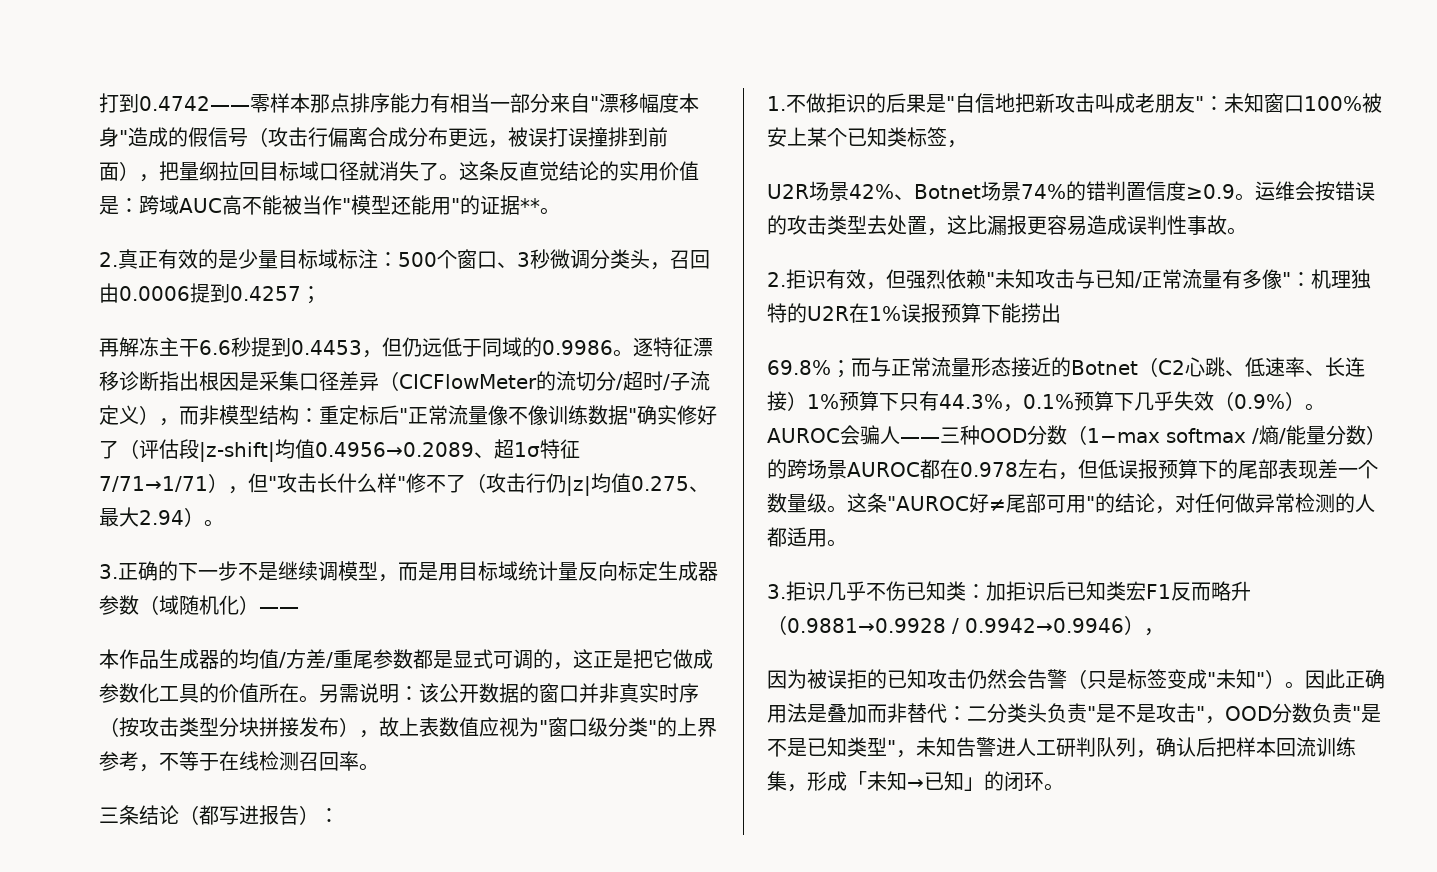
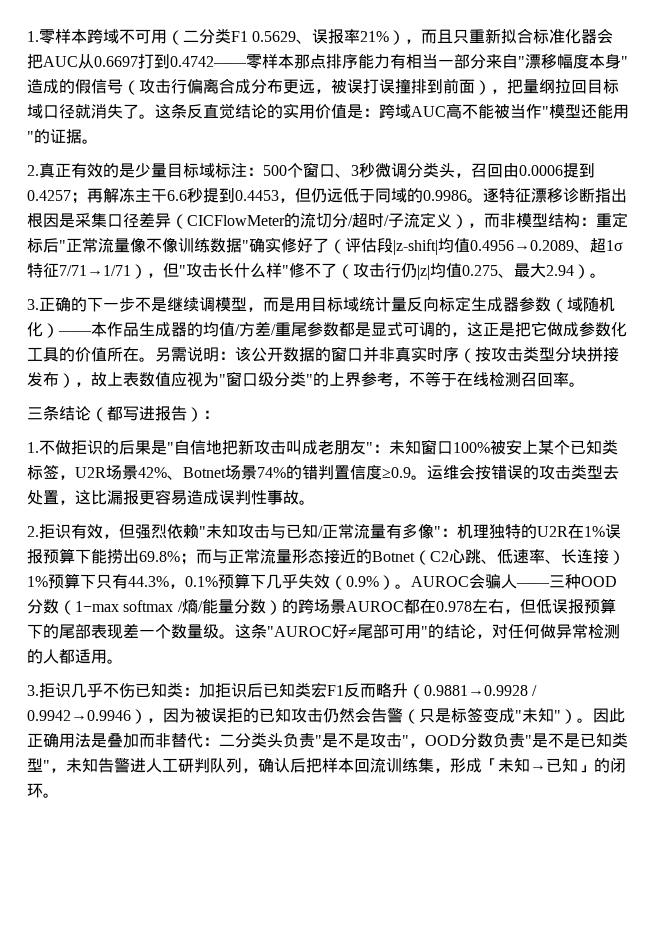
- 打到0.4742——零样本那点排序能力有相当一部分来自"漂移幅度本身"造成的假信号（攻击行偏离合成分布更远，被误打误撞排到前面），把量纲拉回目标域口径就消失了。
+ 1.零样本跨域不可用（二分类F1 0.5629、误报率21%），而且只重新拟合标准化器会把AUC从0.6697打到0.4742——零样本那点排序能力有相当一部分来自"漂移幅度本身"造成的假信号（攻击行偏离合成分布更远，被误打误撞排到前面），把量纲拉回目标域口径就消失了。
- 这条反直觉结论的实用价值是：跨域AUC高不能被当作"模型还能用"的证据**。
+ 这条反直觉结论的实用价值是：跨域AUC高不能被当作"模型还能用"的证据。
- 2.真正有效的是少量目标域标注：500个窗口、3秒微调分类头，召回由0.0006提到0.4257；
- 再解冻主干6.6秒提到0.4453，但仍远低于同域的0.9986。
+ 2.真正有效的是少量目标域标注：500个窗口、3秒微调分类头，召回由0.0006提到0.4257；再解冻主干6.6秒提到0.4453，但仍远低于同域的0.9986。
- 3.正确的下一步不是继续调模型，而是用目标域统计量反向标定生成器参数（域随机化）——
- 本作品生成器的均值/方差/重尾参数都是显式可调的，这正是把它做成参数化工具的价值所在。
+ 3.正确的下一步不是继续调模型，而是用目标域统计量反向标定生成器参数（域随机化）——本作品生成器的均值/方差/重尾参数都是显式可调的，这正是把它做成参数化工具的价值所在。
- 1.不做拒识的后果是"自信地把新攻击叫成老朋友"：未知窗口100%被安上某个已知类标签，
- U2R场景42%、Botnet场景74%的错判置信度≥0.9。
+ 1.不做拒识的后果是"自信地把新攻击叫成老朋友"：未知窗口100%被安上某个已知类标签，U2R场景42%、Botnet场景74%的错判置信度≥0.9。
- 2.拒识有效，但强烈依赖"未知攻击与已知/正常流量有多像"：机理独特的U2R在1%误报预算下能捞出
- 69.8%；而与正常流量形态接近的Botnet（C2心跳、低速率、长连接）1%预算下只有44.3%，0.1%预算下几乎失效（0.9%）。
+ 2.拒识有效，但强烈依赖"未知攻击与已知/正常流量有多像"：机理独特的U2R在1%误报预算下能捞出69.8%；而与正常流量形态接近的Botnet（C2心跳、低速率、长连接）1%预算下只有44.3%，0.1%预算下几乎失效（0.9%）。
- 3.拒识几乎不伤已知类：加拒识后已知类宏F1反而略升（0.9881→0.9928 / 0.9942→0.9946），
- 因为被误拒的已知攻击仍然会告警（只是标签变成"未知"）。
+ 3.拒识几乎不伤已知类：加拒识后已知类宏F1反而略升（0.9881→0.9928 / 0.9942→0.9946），因为被误拒的已知攻击仍然会告警（只是标签变成"未知"）。

